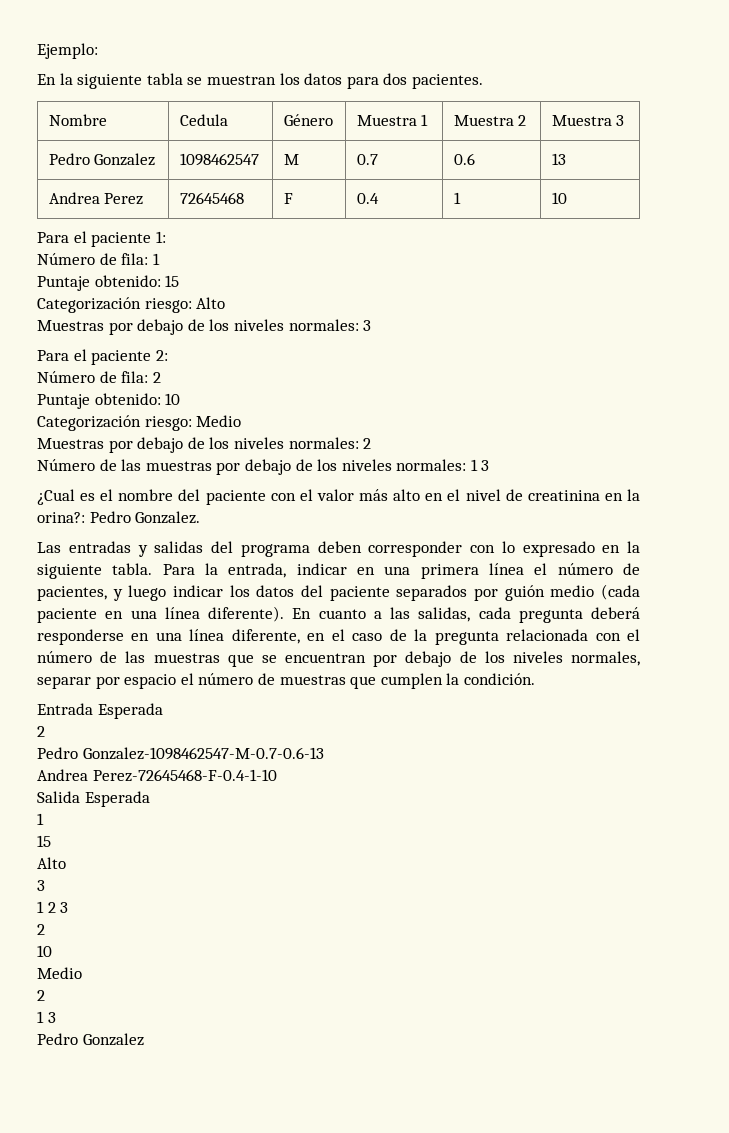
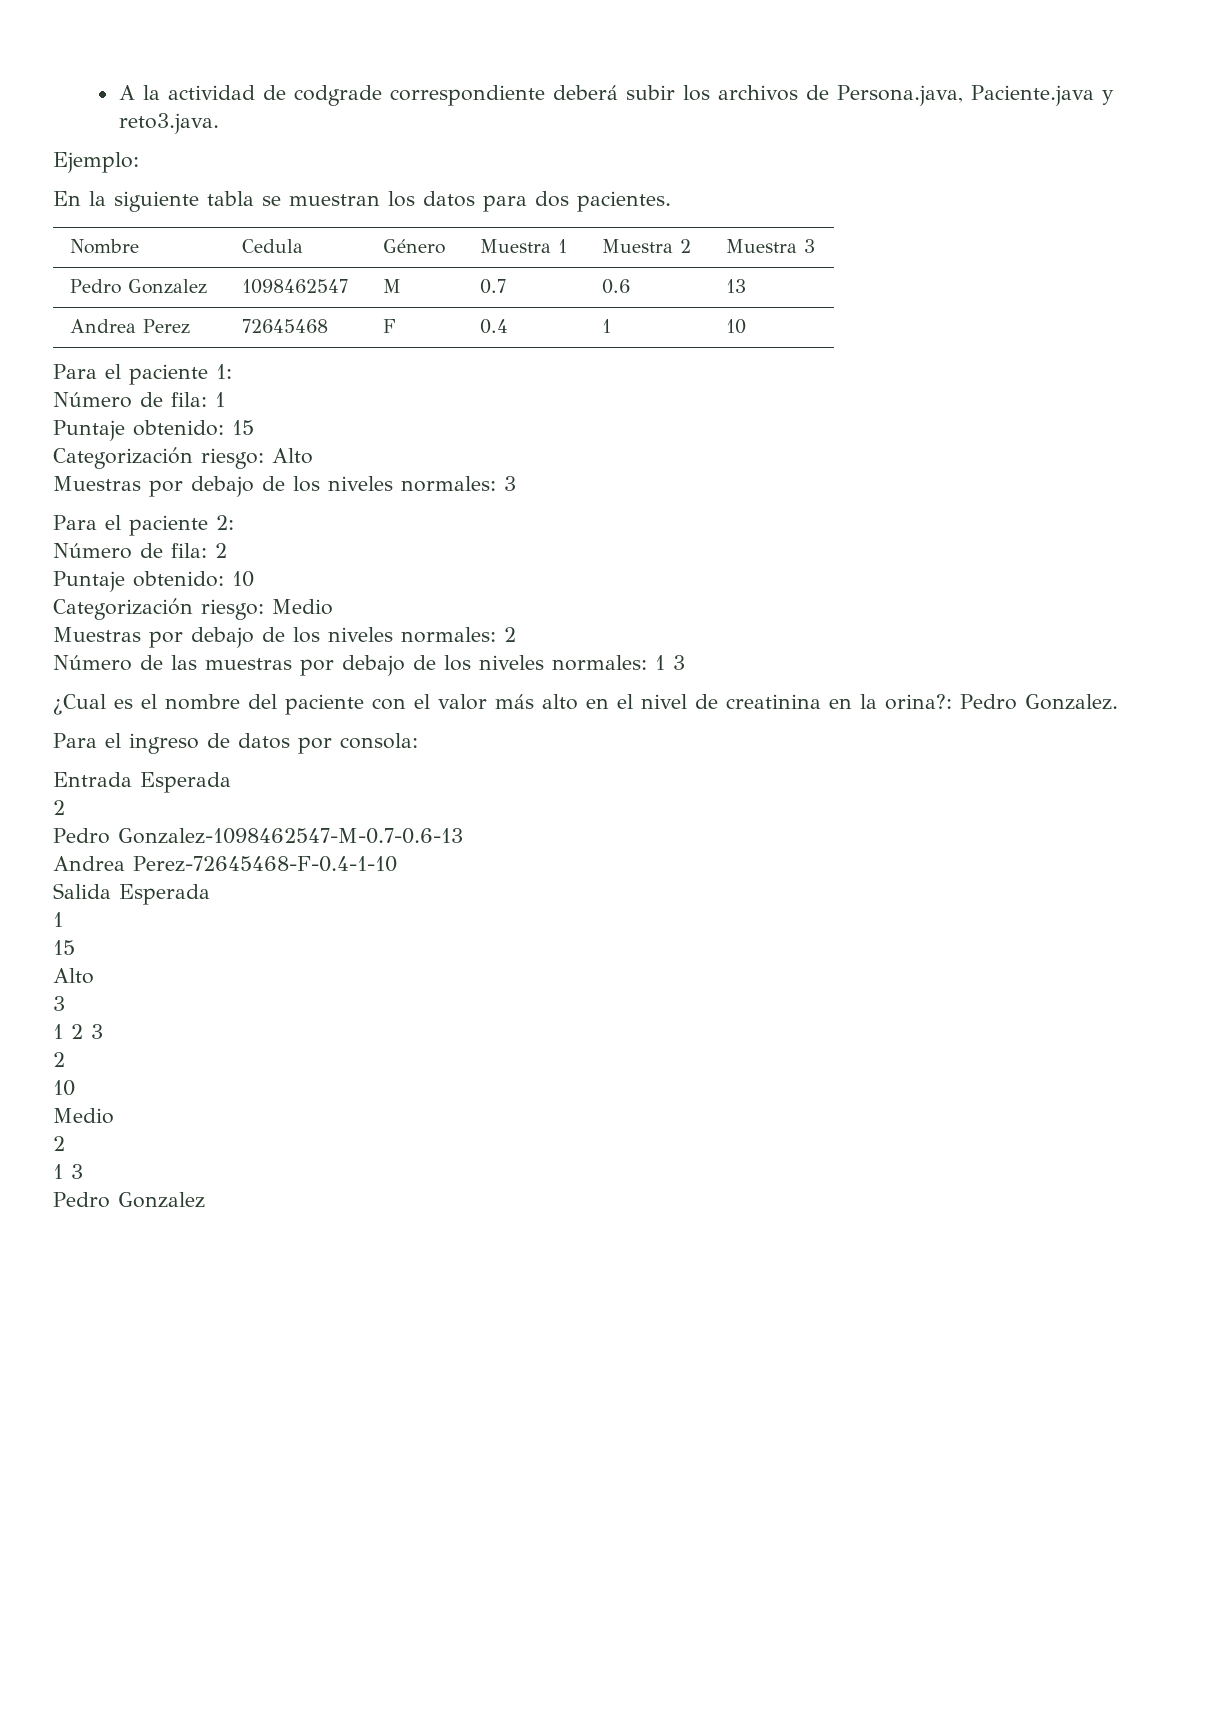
+ A la actividad de codgrade correspondiente deberá subir los archivos de Persona.java, Paciente.java y reto3.java.
- Las entradas y salidas del programa deben corresponder con lo expresado en la siguiente tabla. Para la entrada, indicar en una primera línea el número de pacientes, y luego indicar los datos del paciente separados por guión medio (cada paciente en una línea diferente). En cuanto a las salidas, cada pregunta deberá responderse en una línea diferente, en el caso de la pregunta relacionada con el número de las muestras que se encuentran por debajo de los niveles normales, separar por espacio el número de muestras que cumplen la condición.
+ Para el ingreso de datos por consola:

